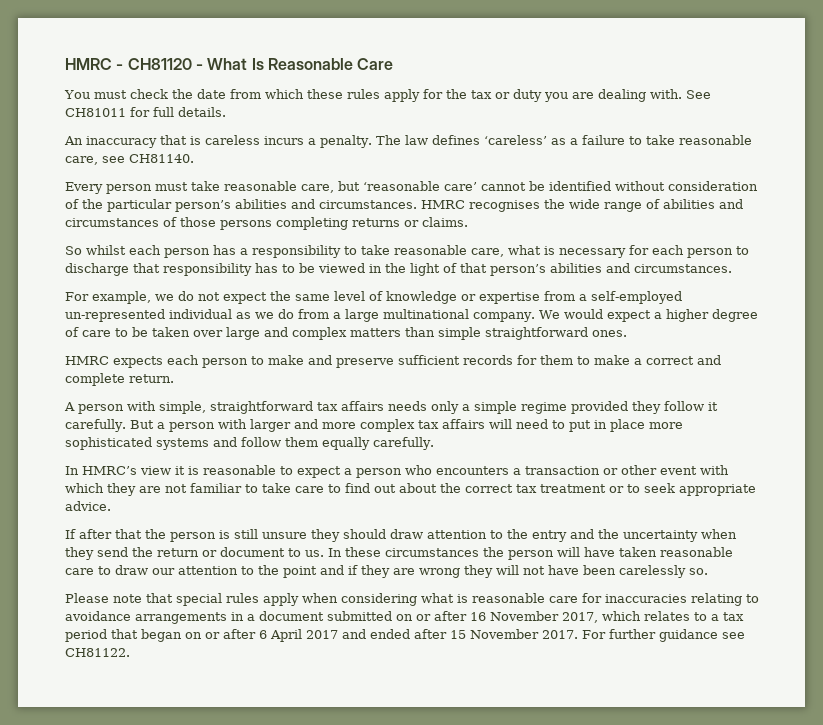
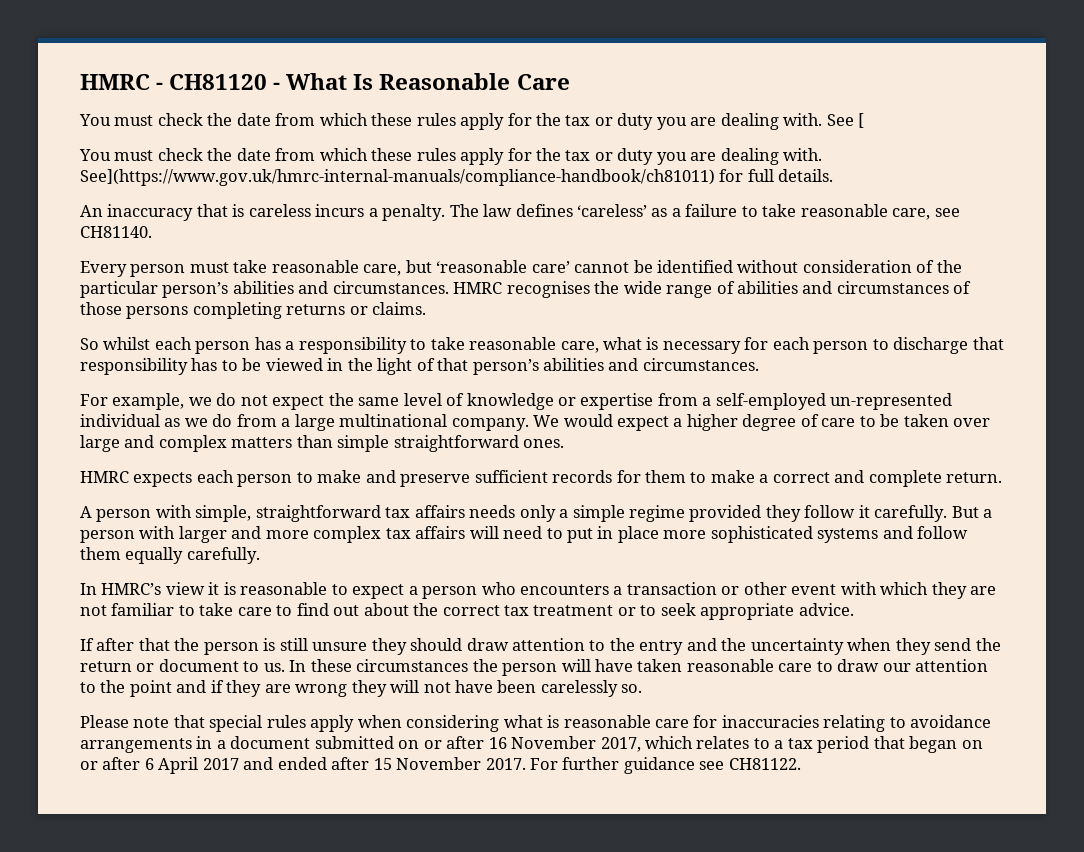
- See CH81011 for full details.
+ See [
+ You must check the date from which these rules apply for the tax or duty you are dealing with. See](https://www.gov.uk/hmrc-internal-manuals/compliance-handbook/ch81011) for full details.

